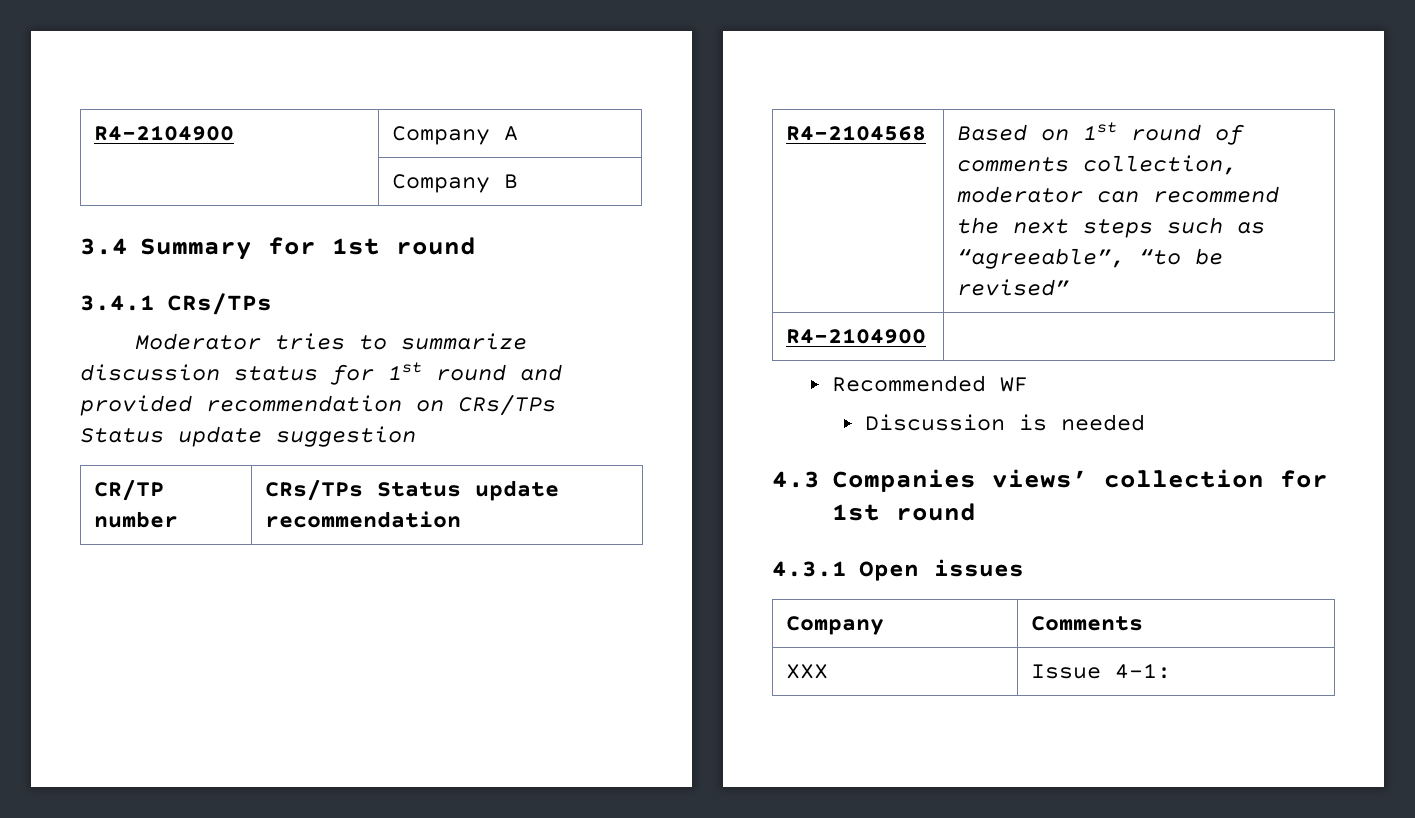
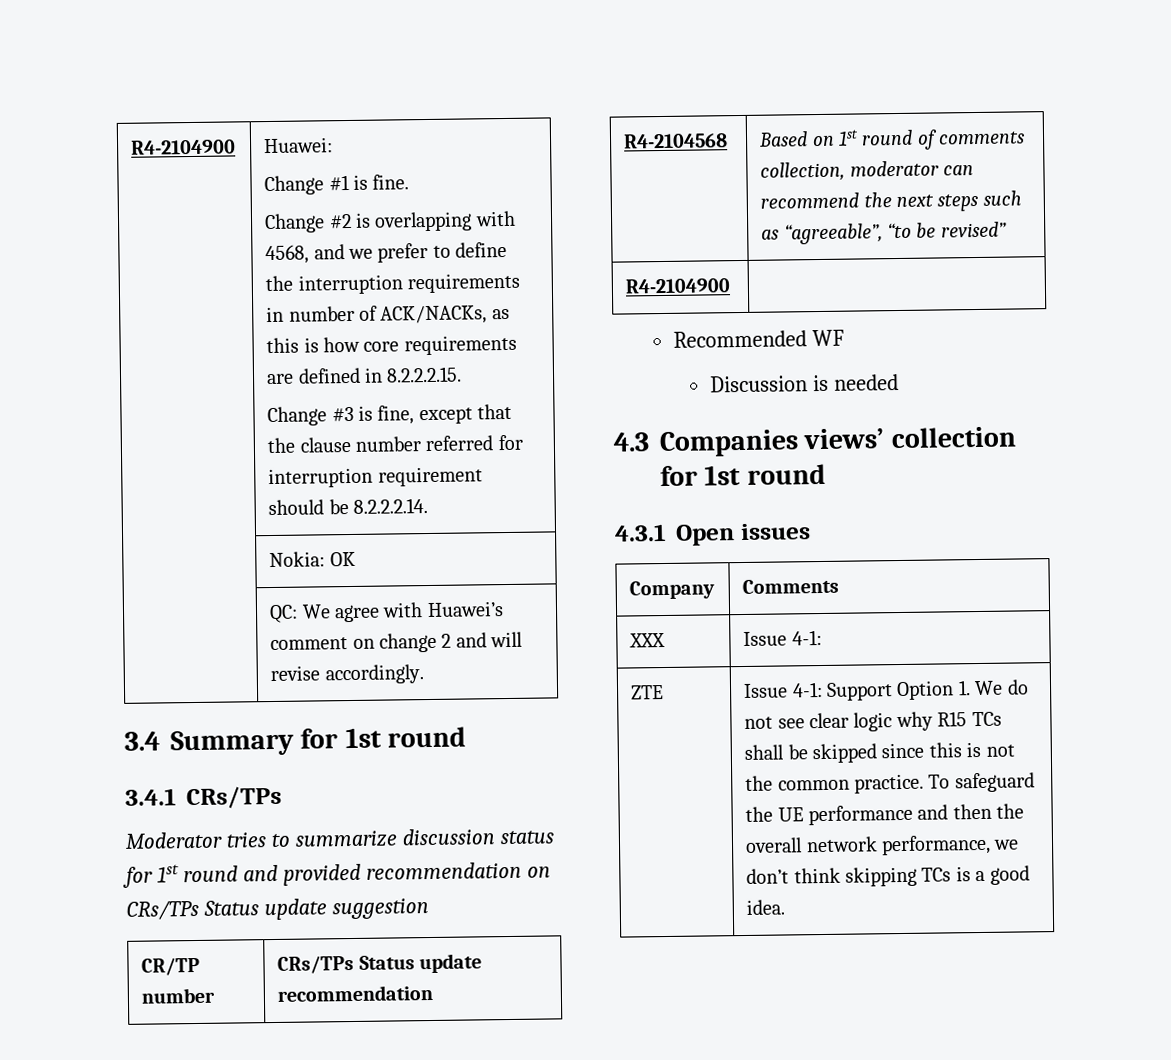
- R4-2104900 | Company A
- | Company B
+ R4-2104900 | Huawei:
+ Change #1 is fine.
+ Change #2 is overlapping with 4568, and we prefer to define the interruption requirements in number of ACK/NACKs, as this is how core requirements are defined in 8.2.2.2.15.
+ Change #3 is fine, except that the clause number referred for interruption requirement should be 8.2.2.2.14.
+ | Nokia: OK
+ | QC: We agree with Huawei’s comment on change 2 and will revise accordingly.
+ ZTE | Issue 4-1: Support Option 1. We do not see clear logic why R15 TCs shall be skipped since this is not the common practice. To safeguard the UE performance and then the overall network performance, we don’t think skipping TCs is a good idea.

